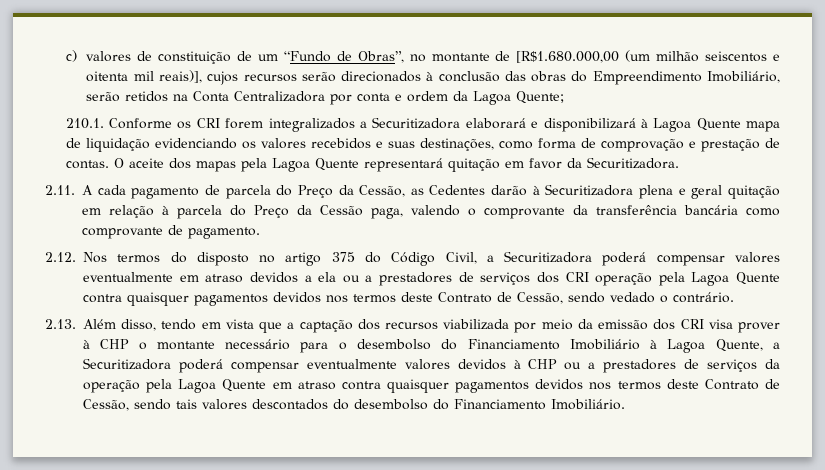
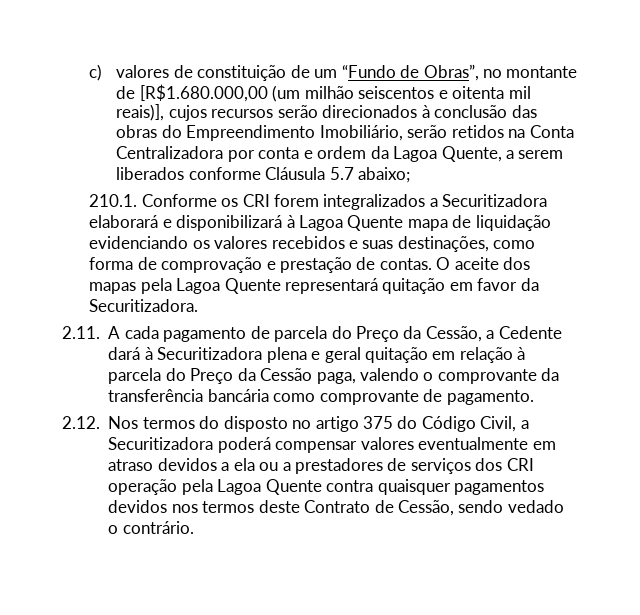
- c) valores de constituição de um “Fundo de Obras”, no montante de [R$1.680.000,00 (um milhão seiscentos e oitenta mil reais)], cujos recursos serão direcionados à conclusão das obras do Empreendimento Imobiliário, serão retidos na Conta Centralizadora por conta e ordem da Lagoa Quente;
+ c) valores de constituição de um “Fundo de Obras”, no montante de [R$1.680.000,00 (um milhão seiscentos e oitenta mil reais)], cujos recursos serão direcionados à conclusão das obras do Empreendimento Imobiliário, serão retidos na Conta Centralizadora por conta e ordem da Lagoa Quente, a serem liberados conforme Cláusula 5.7 abaixo;
- 2.11. A cada pagamento de parcela do Preço da Cessão, as Cedentes darão à Securitizadora plena e geral quitação em relação à parcela do Preço da Cessão paga, valendo o comprovante da transferência bancária como comprovante de pagamento.
+ 2.11. A cada pagamento de parcela do Preço da Cessão, a Cedente dará à Securitizadora plena e geral quitação em relação à parcela do Preço da Cessão paga, valendo o comprovante da transferência bancária como comprovante de pagamento.
- 2.13. Além disso, tendo em vista que a captação dos recursos viabilizada por meio da emissão dos CRI visa prover à CHP o montante necessário para o desembolso do Financiamento Imobiliário à Lagoa Quente, a Securitizadora poderá compensar eventualmente valores devidos à CHP ou a prestadores de serviços da operação pela Lagoa Quente em atraso contra quaisquer pagamentos devidos nos termos deste Contrato de Cessão, sendo tais valores descontados do desembolso do Financiamento Imobiliário.

